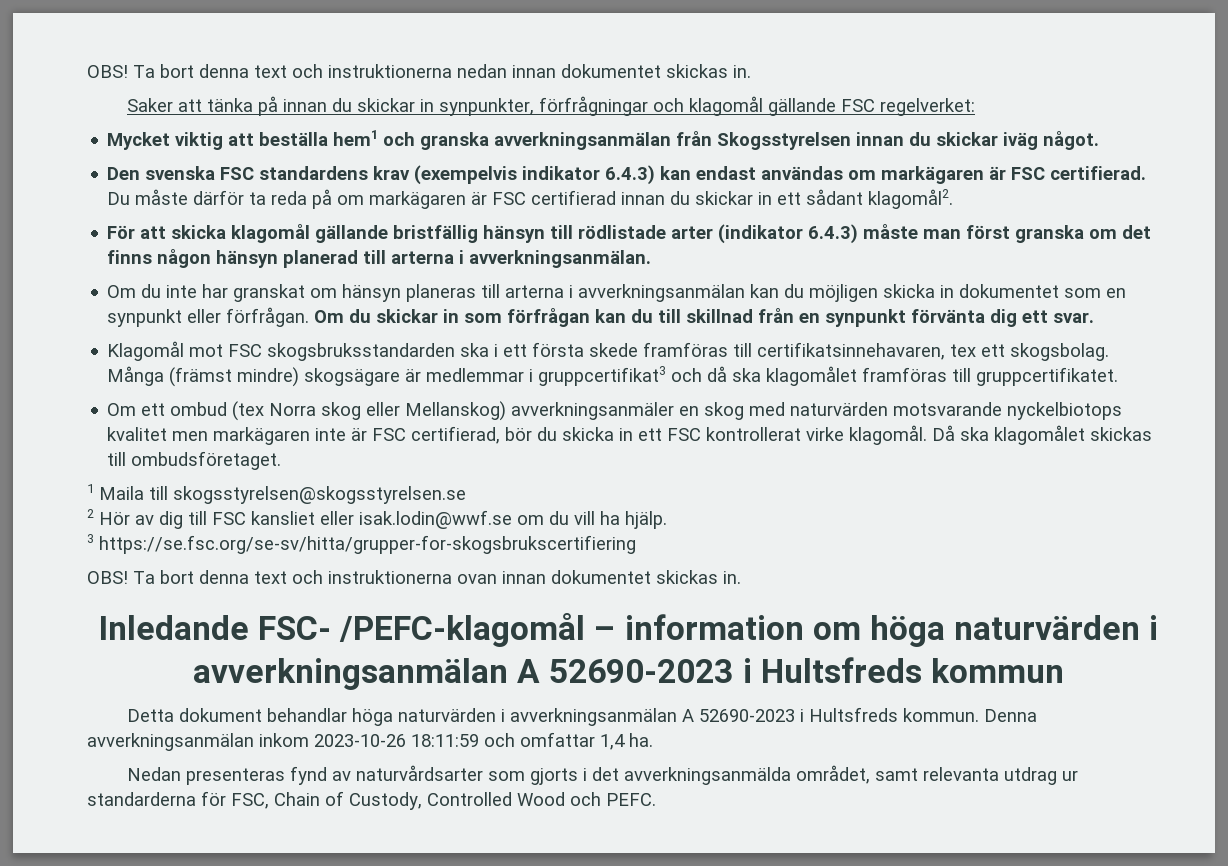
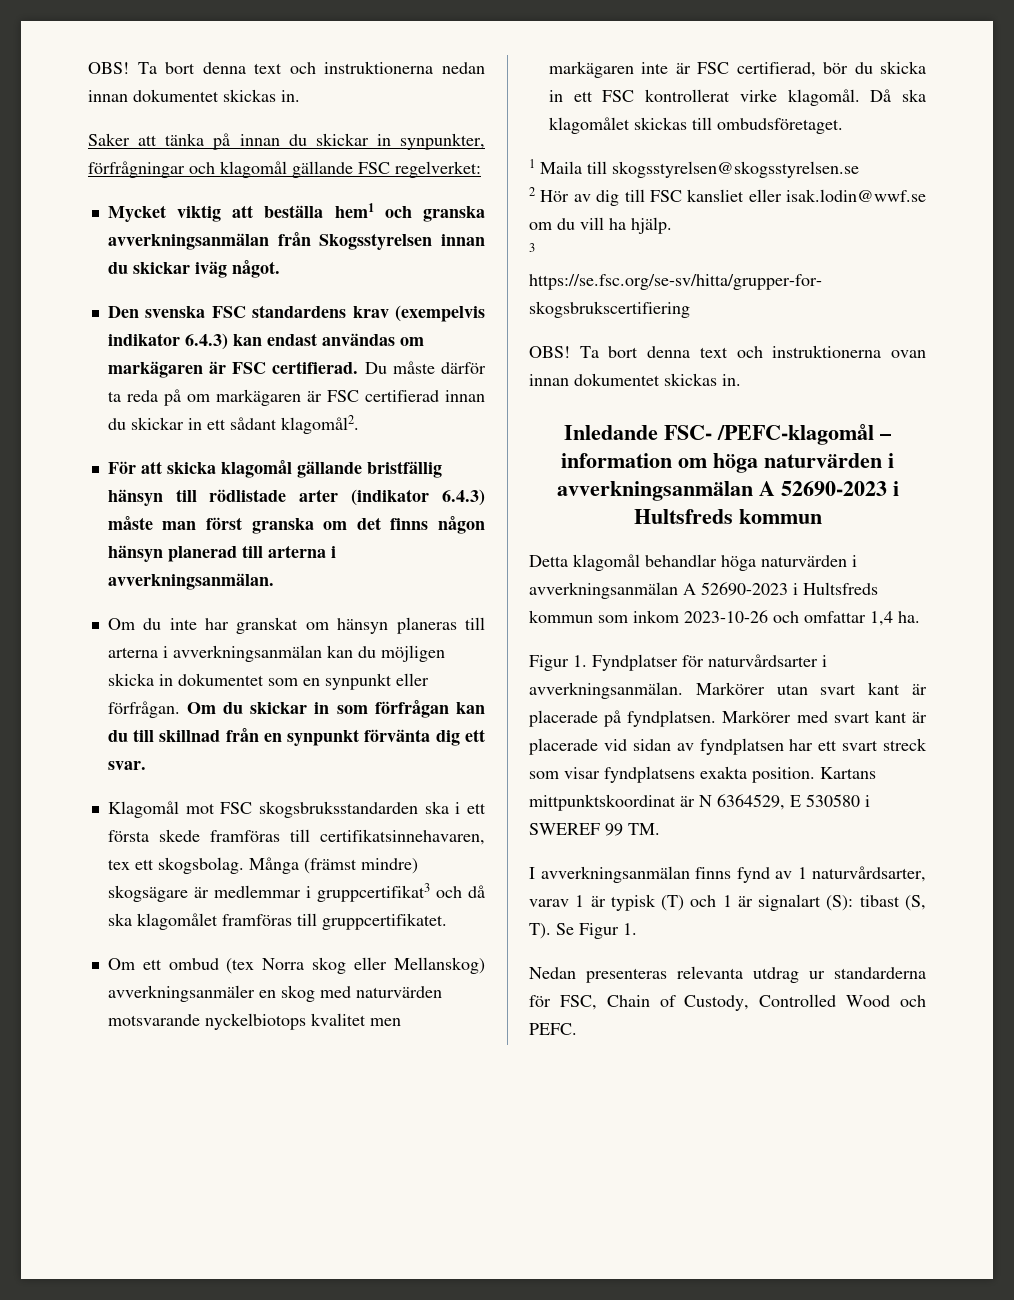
- Detta dokument behandlar höga naturvärden i avverkningsanmälan A 52690-2023 i Hultsfreds kommun. Denna avverkningsanmälan inkom 2023-10-26 18:11:59 och omfattar 1,4 ha.
+ Detta klagomål behandlar höga naturvärden i avverkningsanmälan A 52690-2023 i Hultsfreds kommun som inkom 2023-10-26 och omfattar 1,4 ha.
- Nedan presenteras fynd av naturvårdsarter som gjorts i det avverkningsanmälda området, samt relevanta utdrag ur standarderna för FSC, Chain of Custody, Controlled Wood och PEFC.
+ Figur 1. Fyndplatser för naturvårdsarter i avverkningsanmälan. Markörer utan svart kant är placerade på fyndplatsen. Markörer med svart kant är placerade vid sidan av fyndplatsen har ett svart streck som visar fyndplatsens exakta position. Kartans mittpunktskoordinat är N 6364529, E 530580 i SWEREF 99 TM.
+ I avverkningsanmälan finns fynd av 1 naturvårdsarter, varav 1 är typisk (T) och 1 är signalart (S): tibast (S, T). Se Figur 1.
+ Nedan presenteras relevanta utdrag ur standarderna för FSC, Chain of Custody, Controlled Wood och PEFC.

